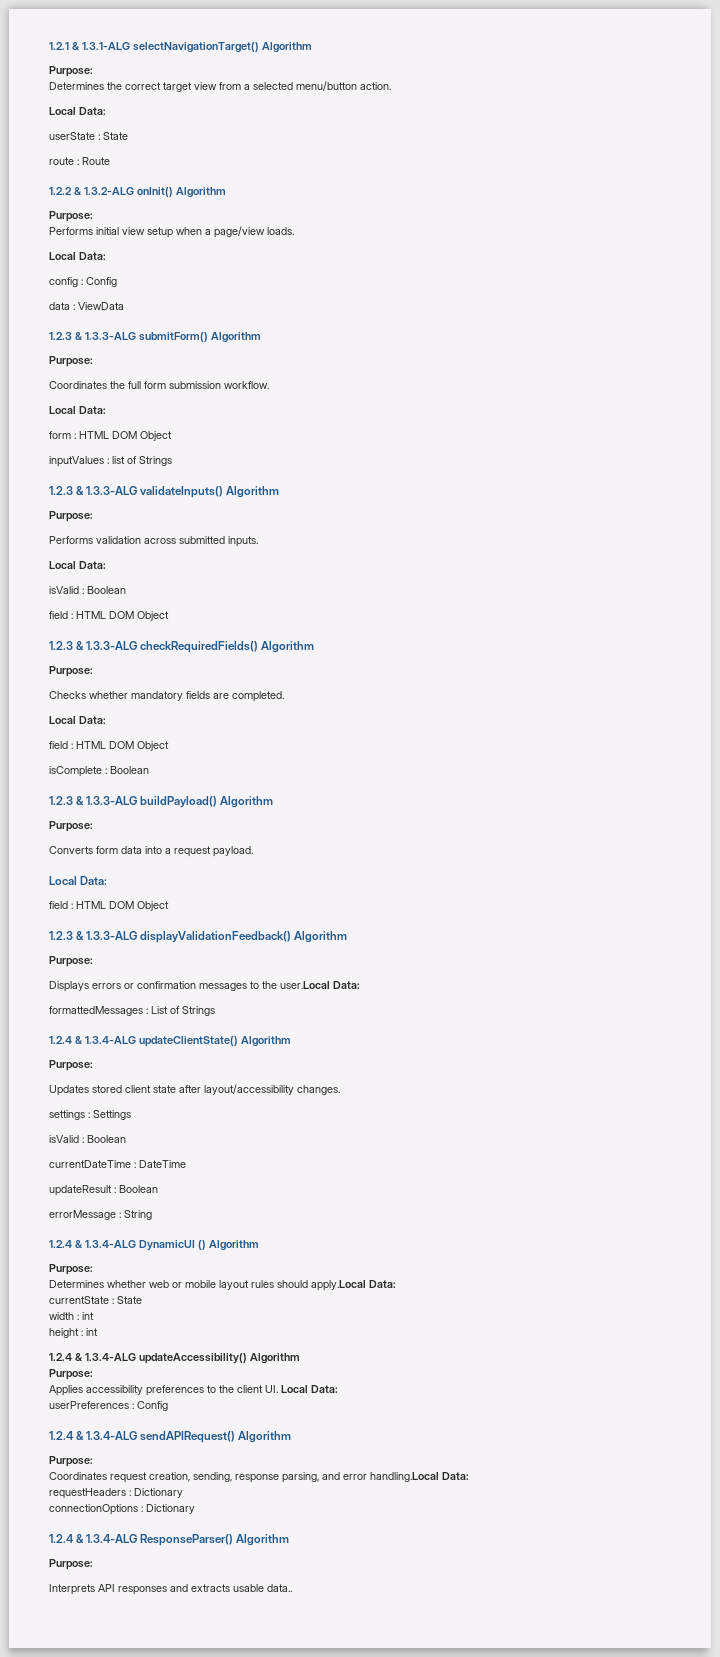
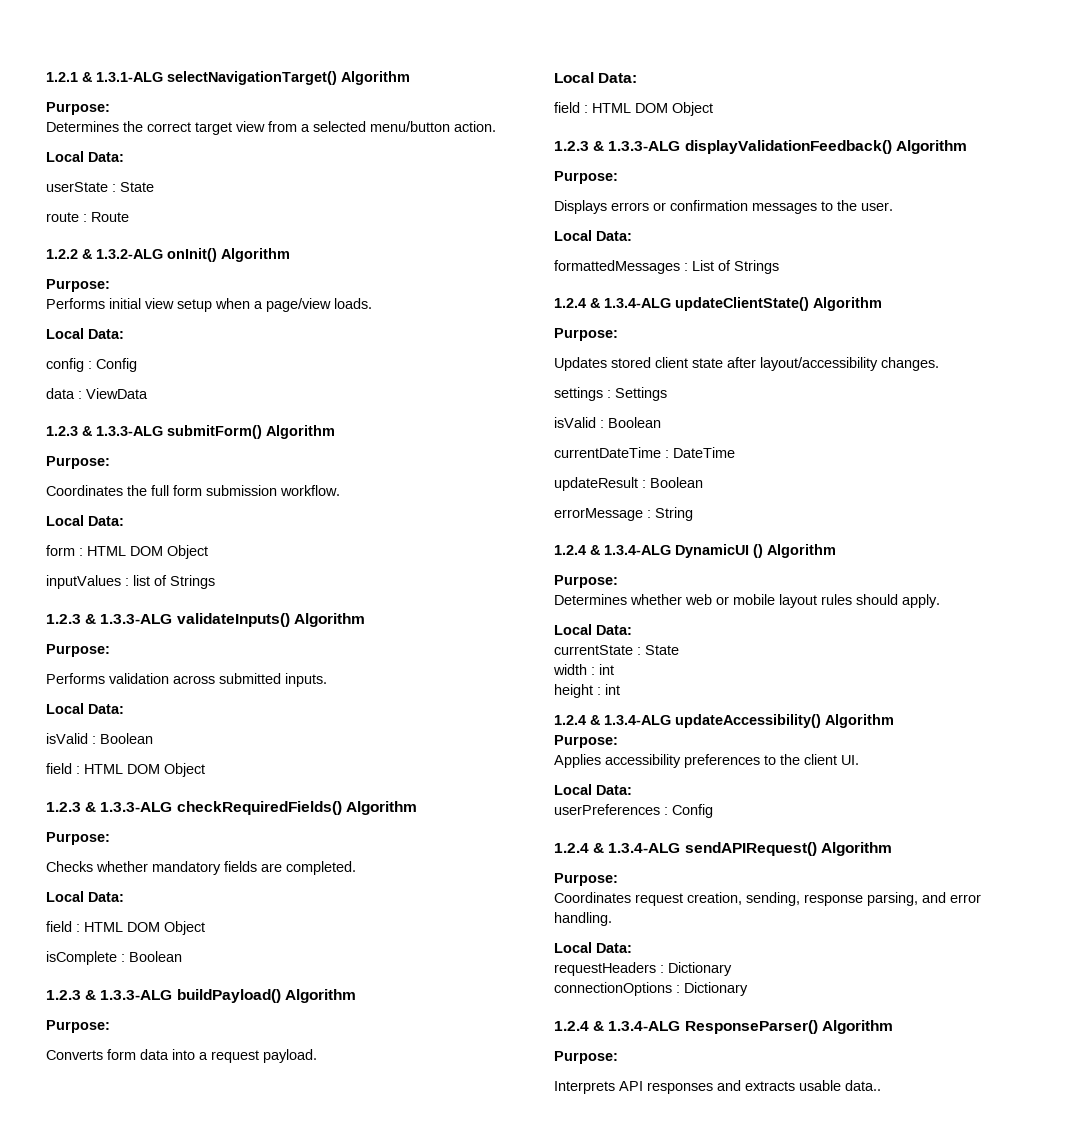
- Displays errors or confirmation messages to the user.Local Data:
+ Displays errors or confirmation messages to the user.
+ Local Data:
- Determines whether web or mobile layout rules should apply.Local Data:
+ Determines whether web or mobile layout rules should apply.
+ Local Data:
- Applies accessibility preferences to the client UI. Local Data:
+ Applies accessibility preferences to the client UI.
+ Local Data:
- Coordinates request creation, sending, response parsing, and error handling.Local Data:
+ Coordinates request creation, sending, response parsing, and error handling.
+ Local Data:

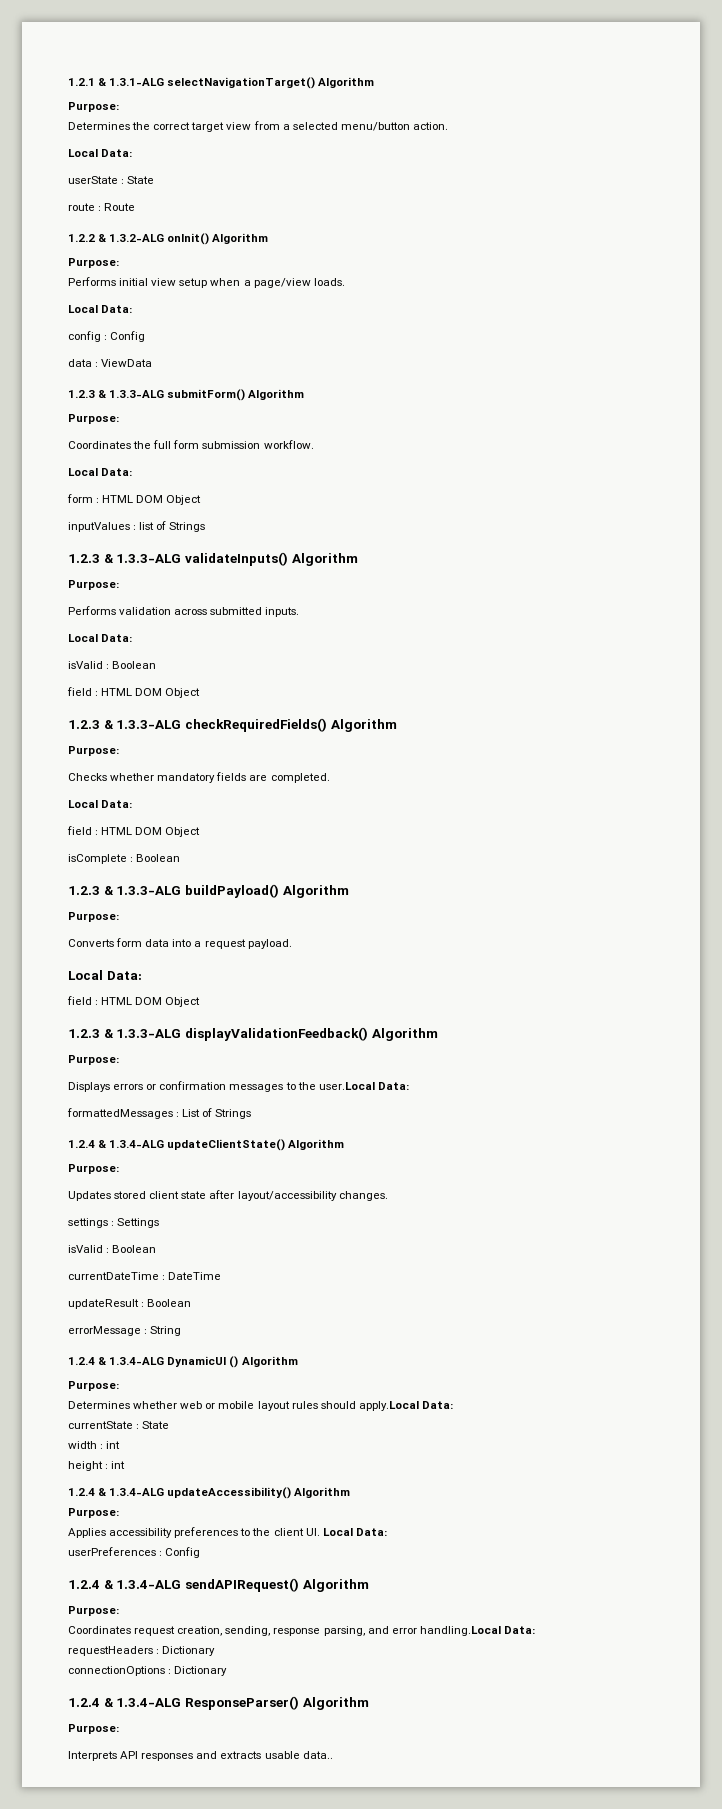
- Displays errors or confirmation messages to the user.
- Local Data:
+ Displays errors or confirmation messages to the user.Local Data:
- Determines whether web or mobile layout rules should apply.
- Local Data:
+ Determines whether web or mobile layout rules should apply.Local Data:
- Applies accessibility preferences to the client UI.
- Local Data:
+ Applies accessibility preferences to the client UI. Local Data:
- Coordinates request creation, sending, response parsing, and error handling.
- Local Data:
+ Coordinates request creation, sending, response parsing, and error handling.Local Data:

